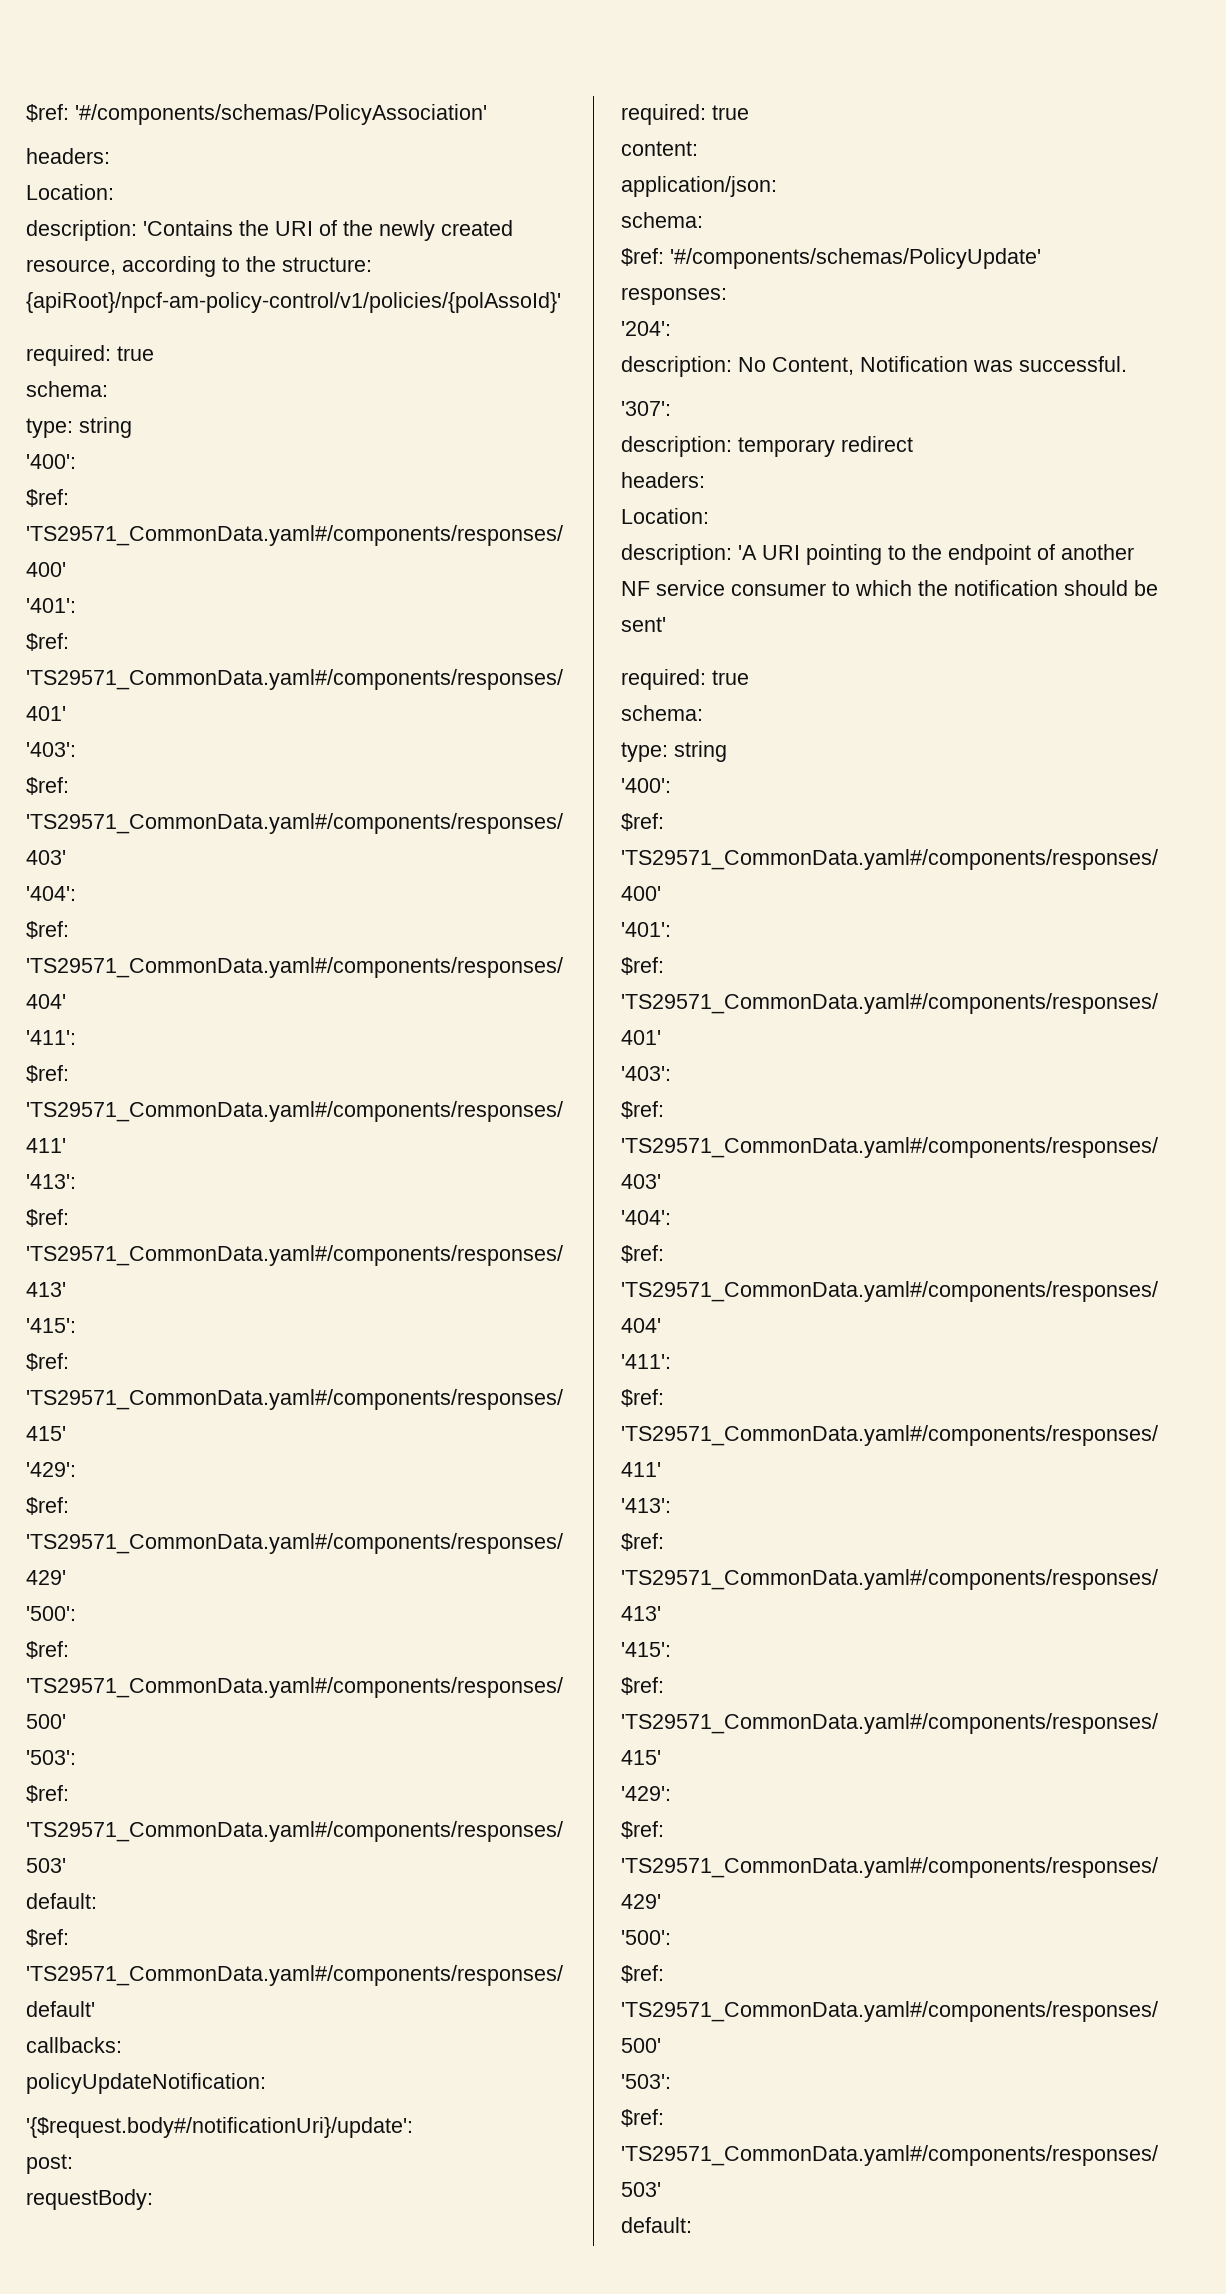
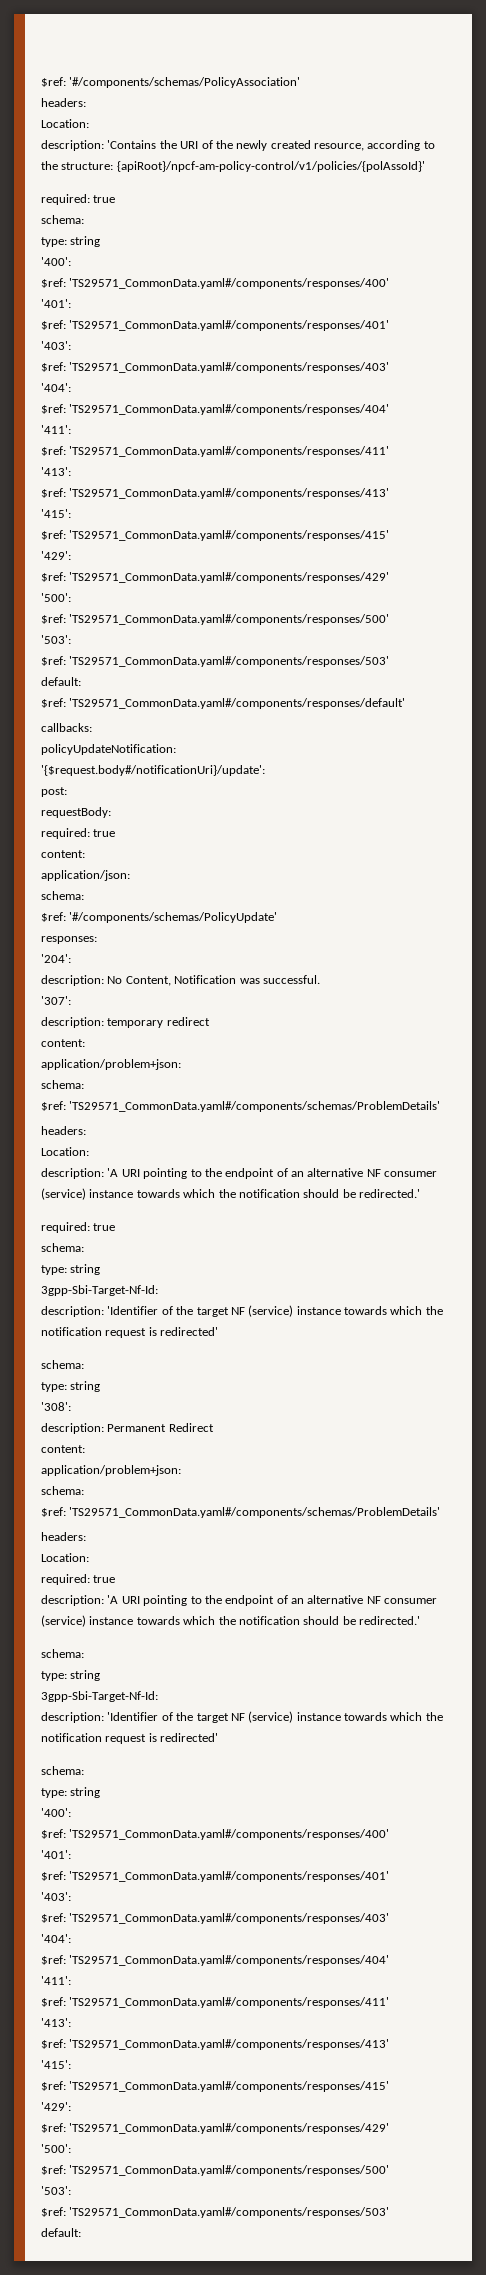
  description: temporary redirect
+ content:
+ application/problem+json:
+ schema:
+ $ref: 'TS29571_CommonData.yaml#/components/schemas/ProblemDetails'
  headers:
  Location:
- description: 'A URI pointing to the endpoint of another NF service consumer to which the notification should be sent'
+ description: 'A URI pointing to the endpoint of an alternative NF consumer (service) instance towards which the notification should be redirected.'
  required: true
+ schema:
+ type: string
+ 3gpp-Sbi-Target-Nf-Id:
+ description: 'Identifier of the target NF (service) instance towards which the notification request is redirected'
+ schema:
+ type: string
+ '308':
+ description: Permanent Redirect
+ content:
+ application/problem+json:
+ schema:
+ $ref: 'TS29571_CommonData.yaml#/components/schemas/ProblemDetails'
+ headers:
+ Location:
+ required: true
+ description: 'A URI pointing to the endpoint of an alternative NF consumer (service) instance towards which the notification should be redirected.'
+ schema:
+ type: string
+ 3gpp-Sbi-Target-Nf-Id:
+ description: 'Identifier of the target NF (service) instance towards which the notification request is redirected'

